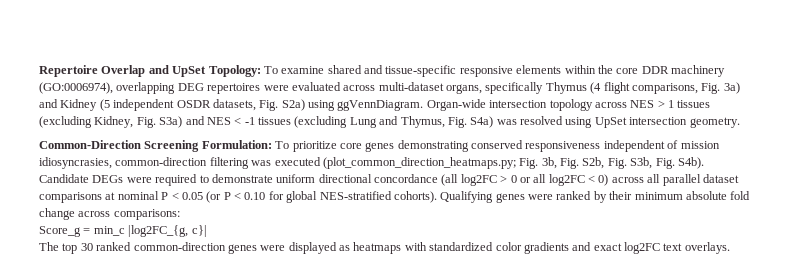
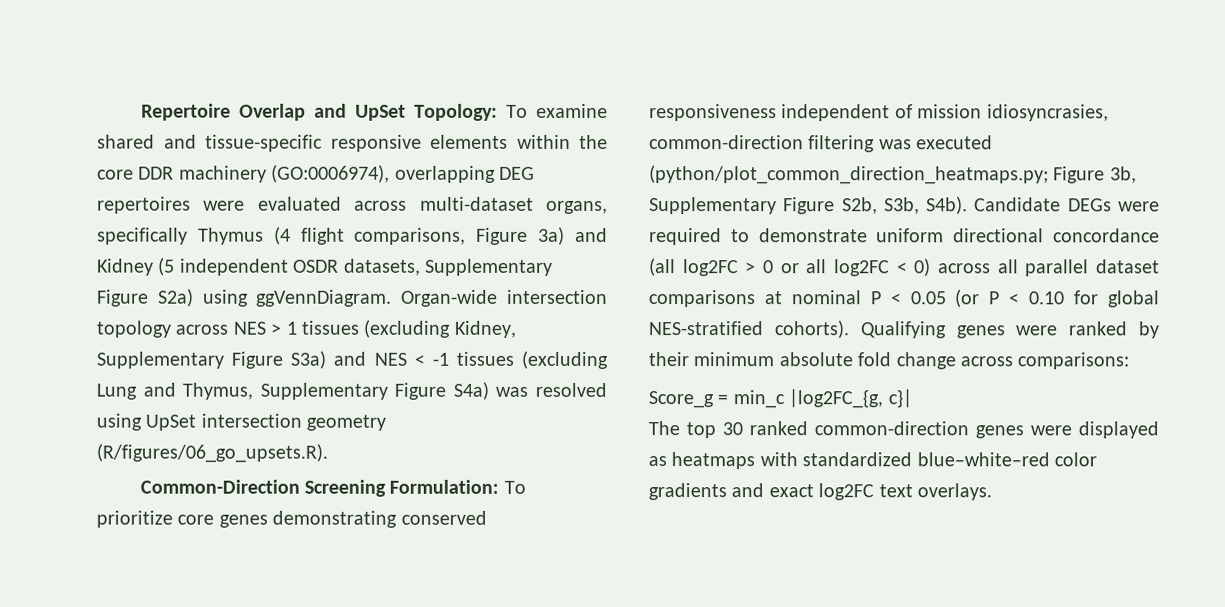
- Repertoire Overlap and UpSet Topology: To examine shared and tissue-specific responsive elements within the core DDR machinery (GO:0006974), overlapping DEG repertoires were evaluated across multi-dataset organs, specifically Thymus (4 flight comparisons, Fig. 3a) and Kidney (5 independent OSDR datasets, Fig. S2a) using ggVennDiagram.
+ Repertoire Overlap and UpSet Topology: To examine shared and tissue-specific responsive elements within the core DDR machinery (GO:0006974), overlapping DEG repertoires were evaluated across multi-dataset organs, specifically Thymus (4 flight comparisons, Figure 3a) and Kidney (5 independent OSDR datasets, Supplementary Figure S2a) using ggVennDiagram.
- Organ-wide intersection topology across NES > 1 tissues (excluding Kidney, Fig. S3a) and NES < -1 tissues (excluding Lung and Thymus, Fig. S4a) was resolved using UpSet intersection geometry.
+ Organ-wide intersection topology across NES > 1 tissues (excluding Kidney, Supplementary Figure S3a) and NES < -1 tissues (excluding Lung and Thymus, Supplementary Figure S4a) was resolved using UpSet intersection geometry (R/figures/06_go_upsets.R).
- Common-Direction Screening Formulation: To prioritize core genes demonstrating conserved responsiveness independent of mission idiosyncrasies, common-direction filtering was executed (plot_common_direction_heatmaps.py; Fig. 3b, Fig. S2b, Fig. S3b, Fig. S4b).
+ Common-Direction Screening Formulation: To prioritize core genes demonstrating conserved responsiveness independent of mission idiosyncrasies, common-direction filtering was executed (python/plot_common_direction_heatmaps.py; Figure 3b, Supplementary Figure S2b, S3b, S4b).
- The top 30 ranked common-direction genes were displayed as heatmaps with standardized color gradients and exact log2FC text overlays.
+ The top 30 ranked common-direction genes were displayed as heatmaps with standardized blue–white–red color gradients and exact log2FC text overlays.

